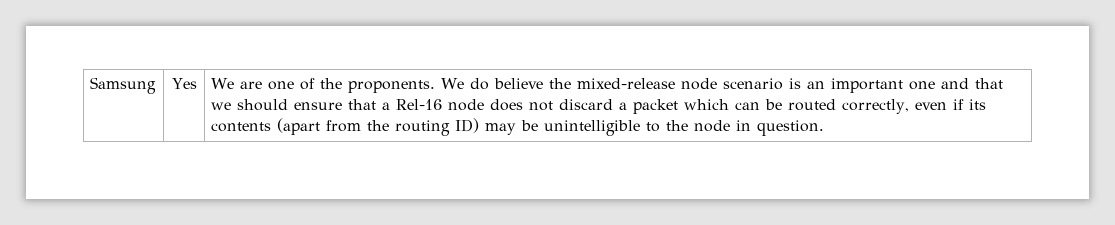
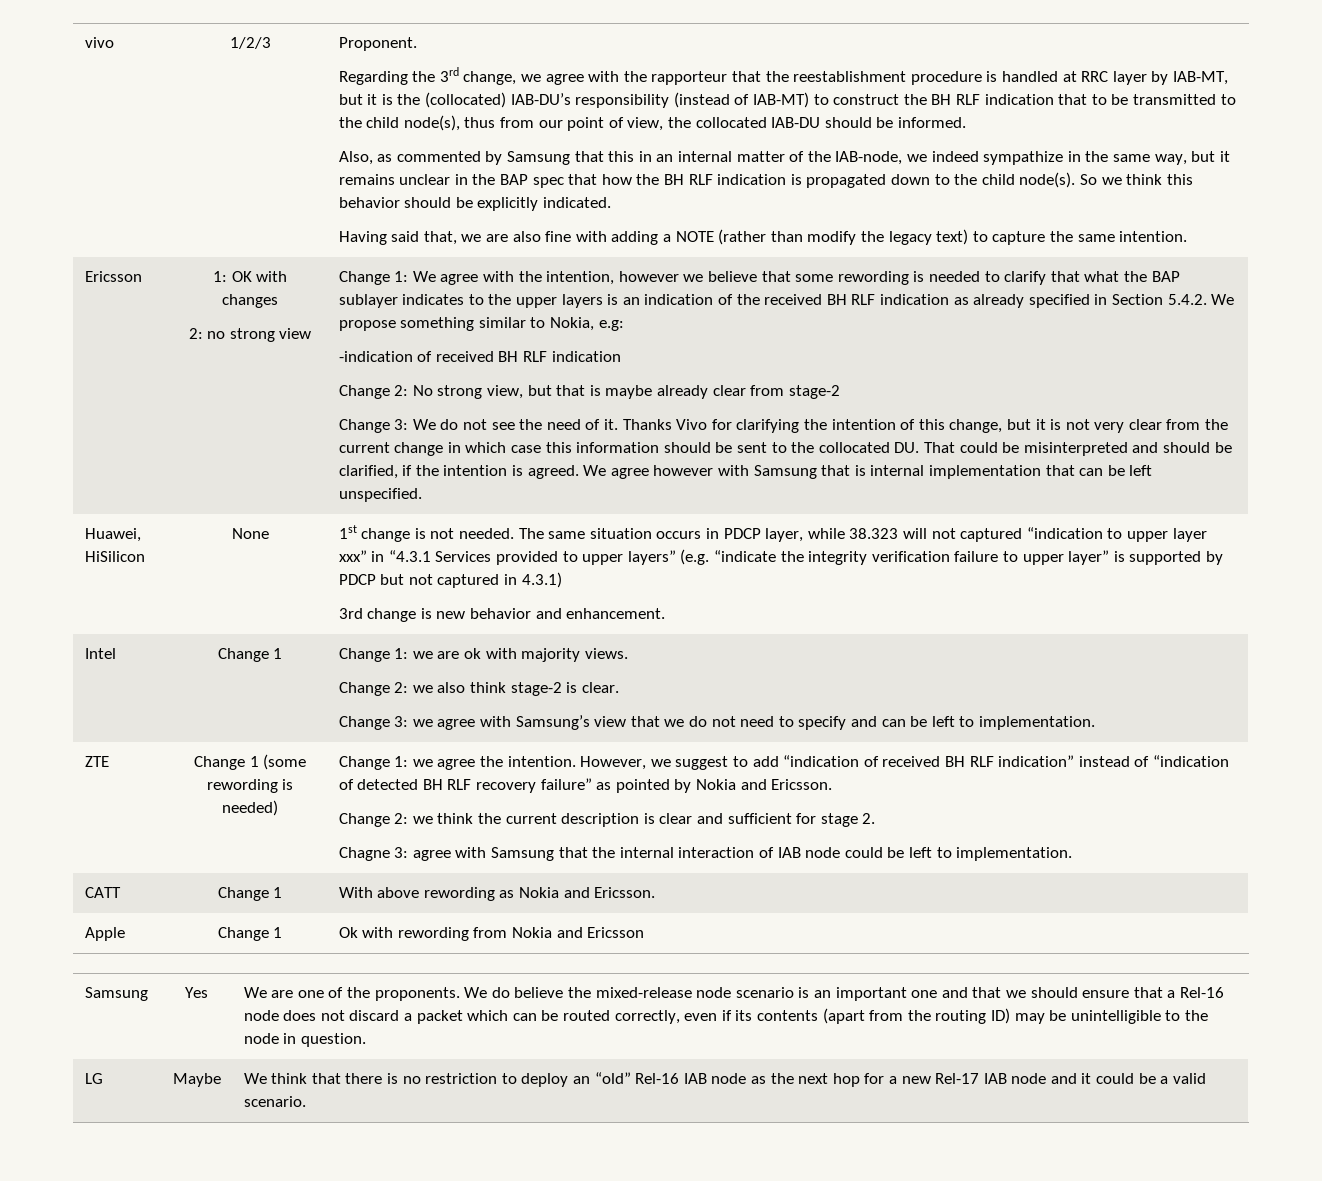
+ vivo | 1/2/3 | Proponent.
+ Regarding the 3rd change, we agree with the rapporteur that the reestablishment procedure is handled at RRC layer by IAB-MT, but it is the (collocated) IAB-DU’s responsibility (instead of IAB-MT) to construct the BH RLF indication that to be transmitted to the child node(s), thus from our point of view, the collocated IAB-DU should be informed.
+ Also, as commented by Samsung that this in an internal matter of the IAB-node, we indeed sympathize in the same way, but it remains unclear in the BAP spec that how the BH RLF indication is propagated down to the child node(s). So we think this behavior should be explicitly indicated.
+ Having said that, we are also fine with adding a NOTE (rather than modify the legacy text) to capture the same intention.
+ Ericsson | 1: OK with changes
+ 2: no strong view | Change 1: We agree with the intention, however we believe that some rewording is needed to clarify that what the BAP sublayer indicates to the upper layers is an indication of the received BH RLF indication as already specified in Section 5.4.2. We propose something similar to Nokia, e.g:
+ -indication of received BH RLF indication
+ Change 2: No strong view, but that is maybe already clear from stage-2
+ Change 3: We do not see the need of it. Thanks Vivo for clarifying the intention of this change, but it is not very clear from the current change in which case this information should be sent to the collocated DU. That could be misinterpreted and should be clarified, if the intention is agreed. We agree however with Samsung that is internal implementation that can be left unspecified.
+ Huawei, HiSilicon | None | 1st change is not needed. The same situation occurs in PDCP layer, while 38.323 will not captured “indication to upper layer xxx” in “4.3.1 Services provided to upper layers” (e.g. “indicate the integrity verification failure to upper layer” is supported by PDCP but not captured in 4.3.1)
+ 3rd change is new behavior and enhancement.
+ Intel | Change 1 | Change 1: we are ok with majority views.
+ Change 2: we also think stage-2 is clear.
+ Change 3: we agree with Samsung’s view that we do not need to specify and can be left to implementation.
+ ZTE | Change 1 (some rewording is needed) | Change 1: we agree the intention. However, we suggest to add “indication of received BH RLF indication” instead of “indication of detected BH RLF recovery failure” as pointed by Nokia and Ericsson.
+ Change 2: we think the current description is clear and sufficient for stage 2.
+ Chagne 3: agree with Samsung that the internal interaction of IAB node could be left to implementation.
+ CATT | Change 1 | With above rewording as Nokia and Ericsson.
+ Apple | Change 1 | Ok with rewording from Nokia and Ericsson
+ LG | Maybe | We think that there is no restriction to deploy an “old” Rel-16 IAB node as the next hop for a new Rel-17 IAB node and it could be a valid scenario.

